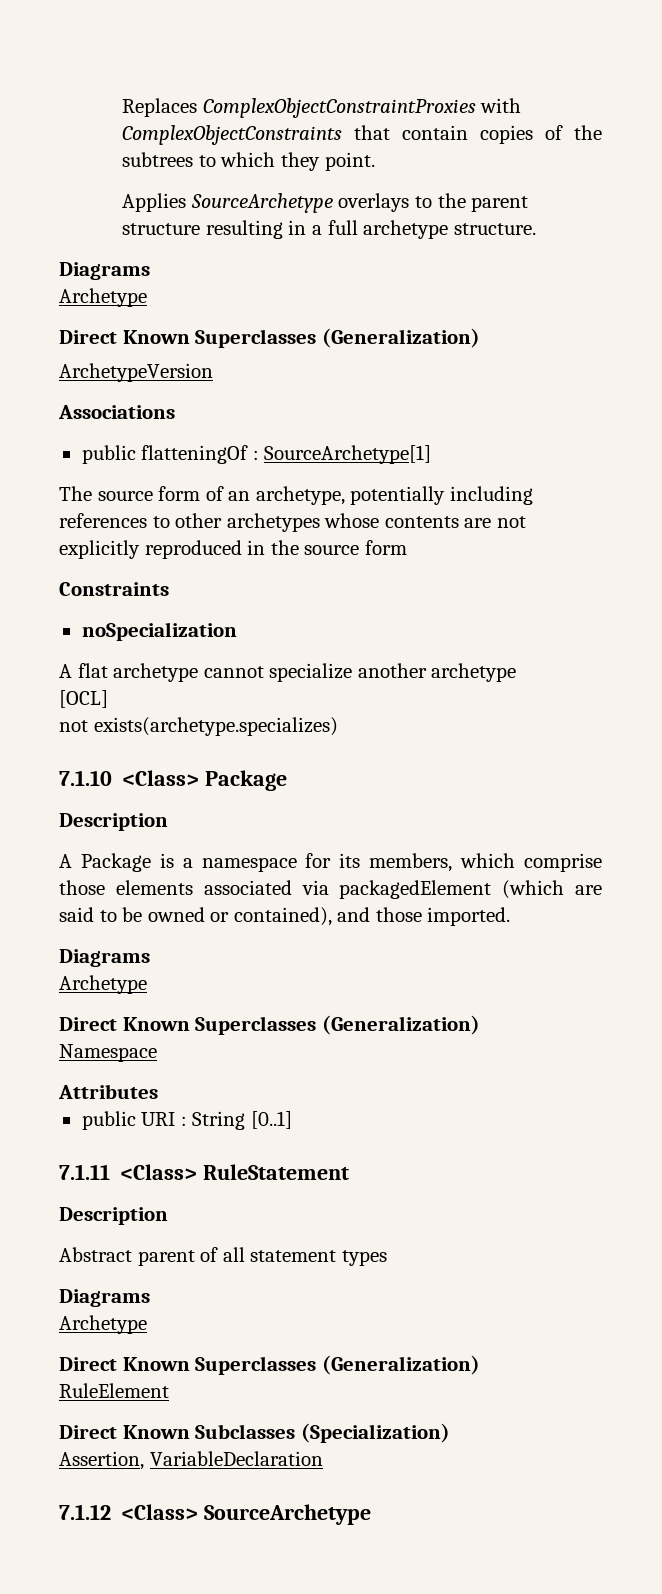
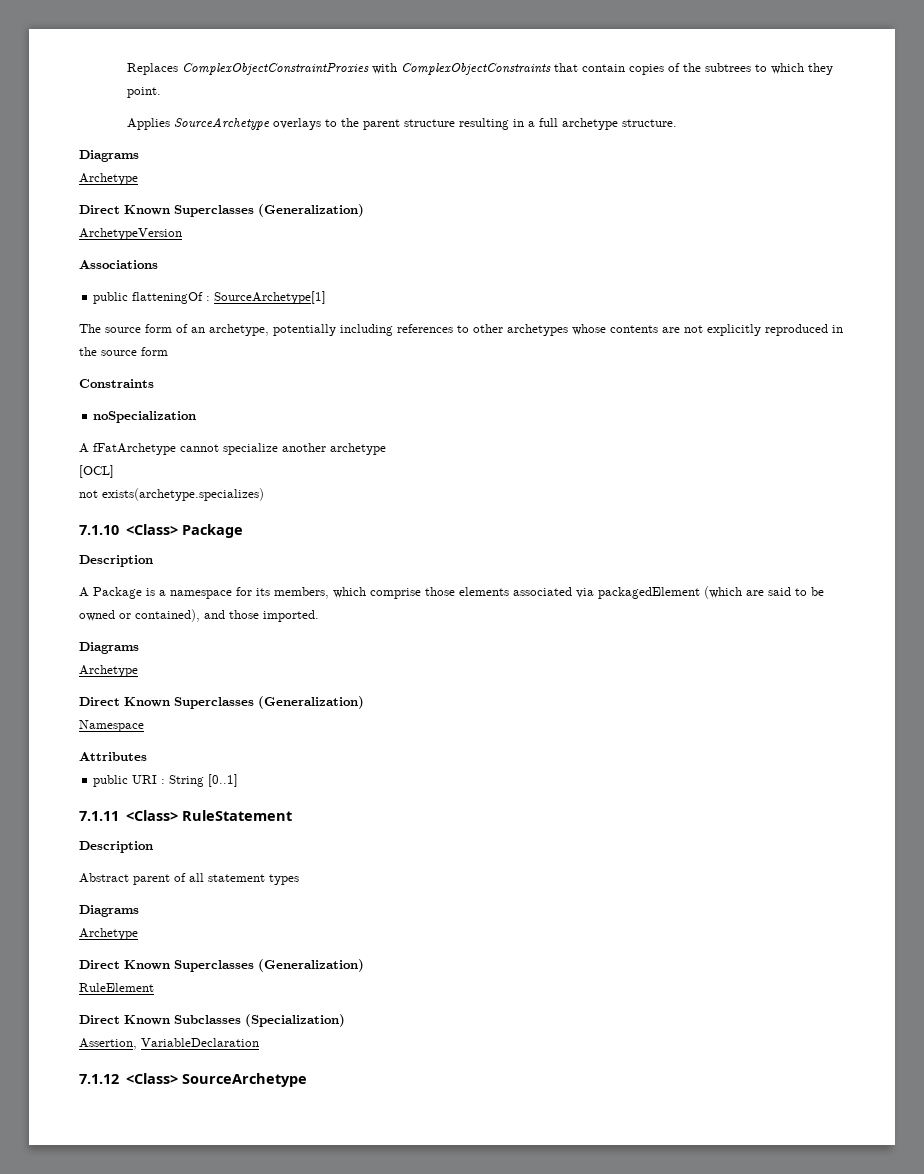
- A flat archetype cannot specialize another archetype
+ A fFatArchetype cannot specialize another archetype

